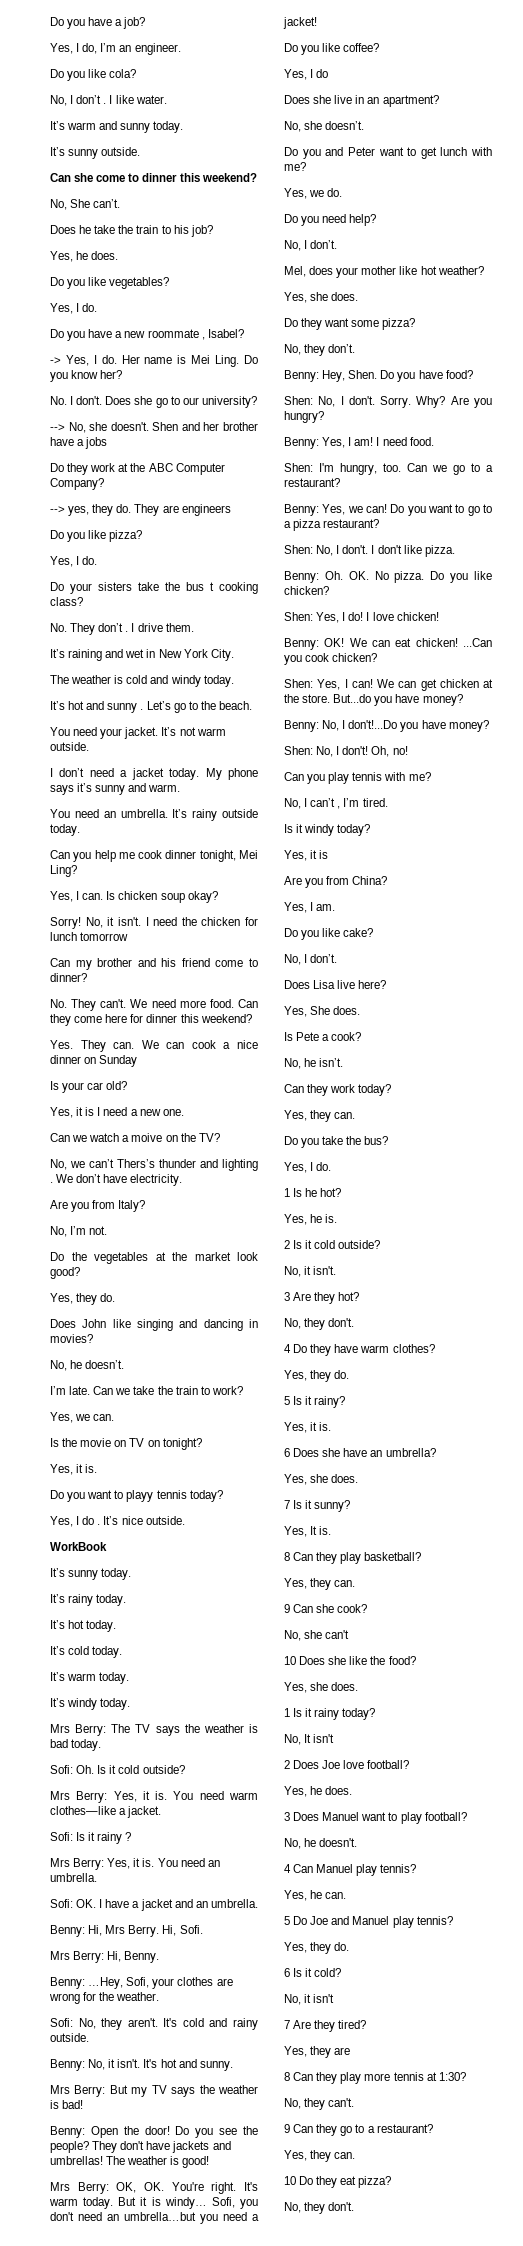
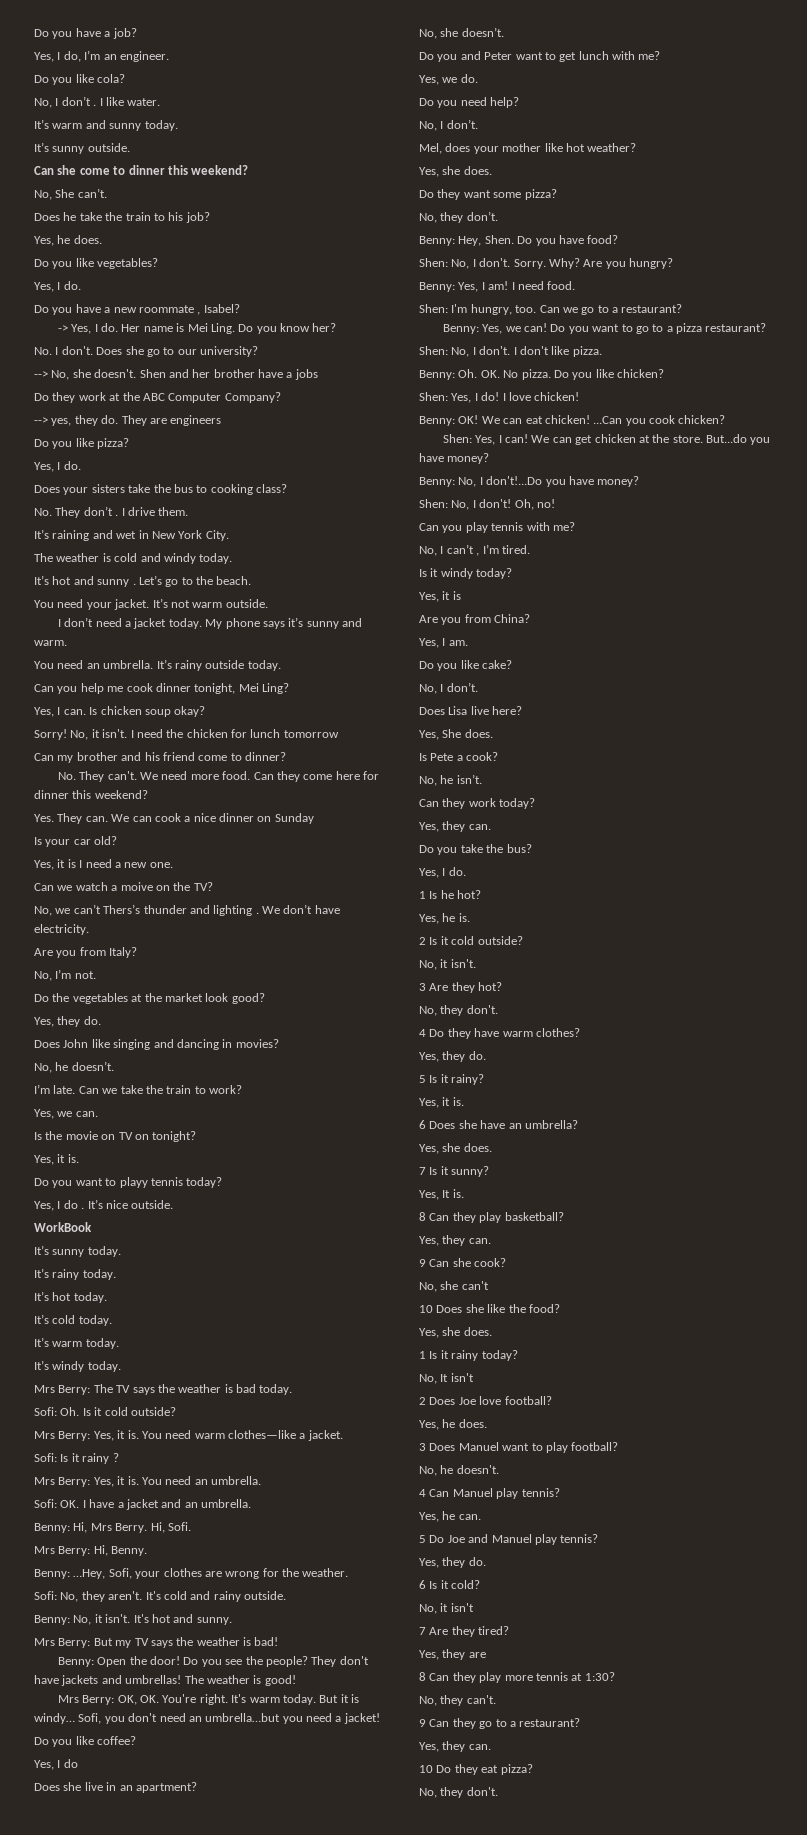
- Do your sisters take the bus t cooking class?
+ Does your sisters take the bus to cooking class?

